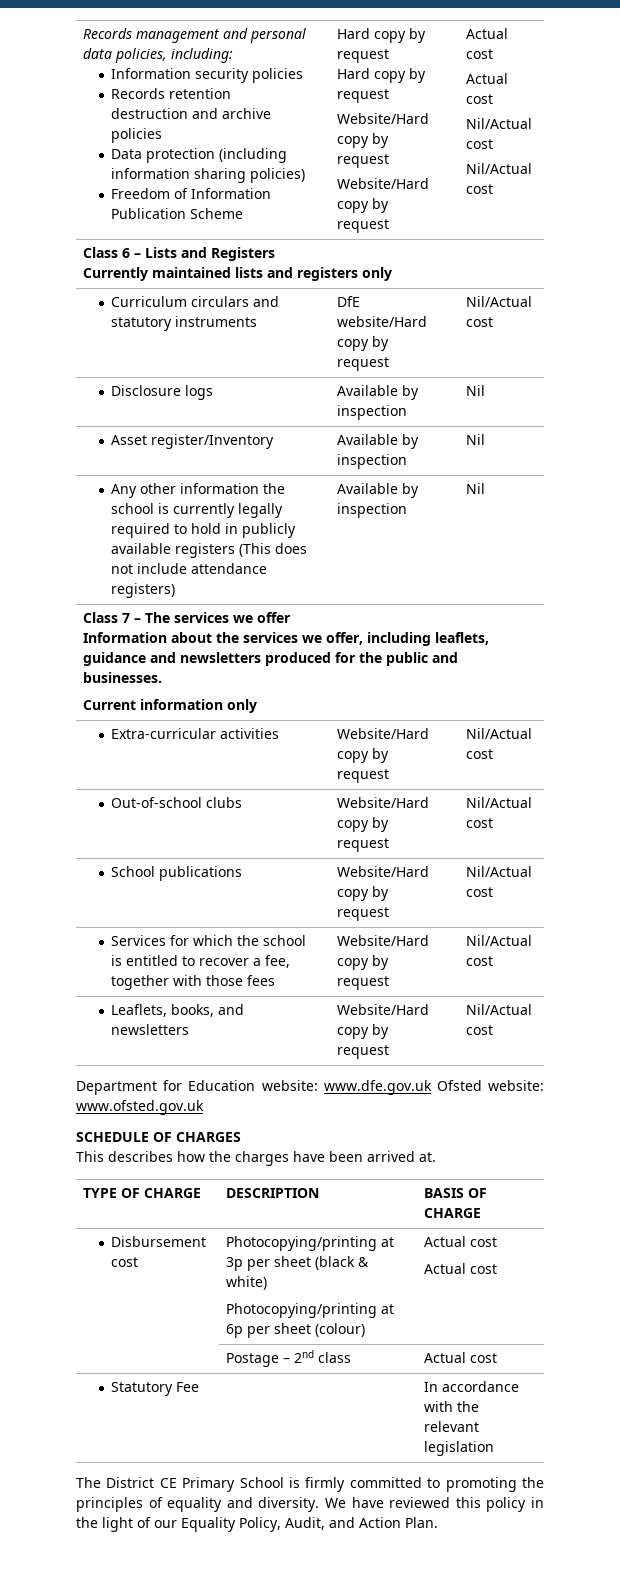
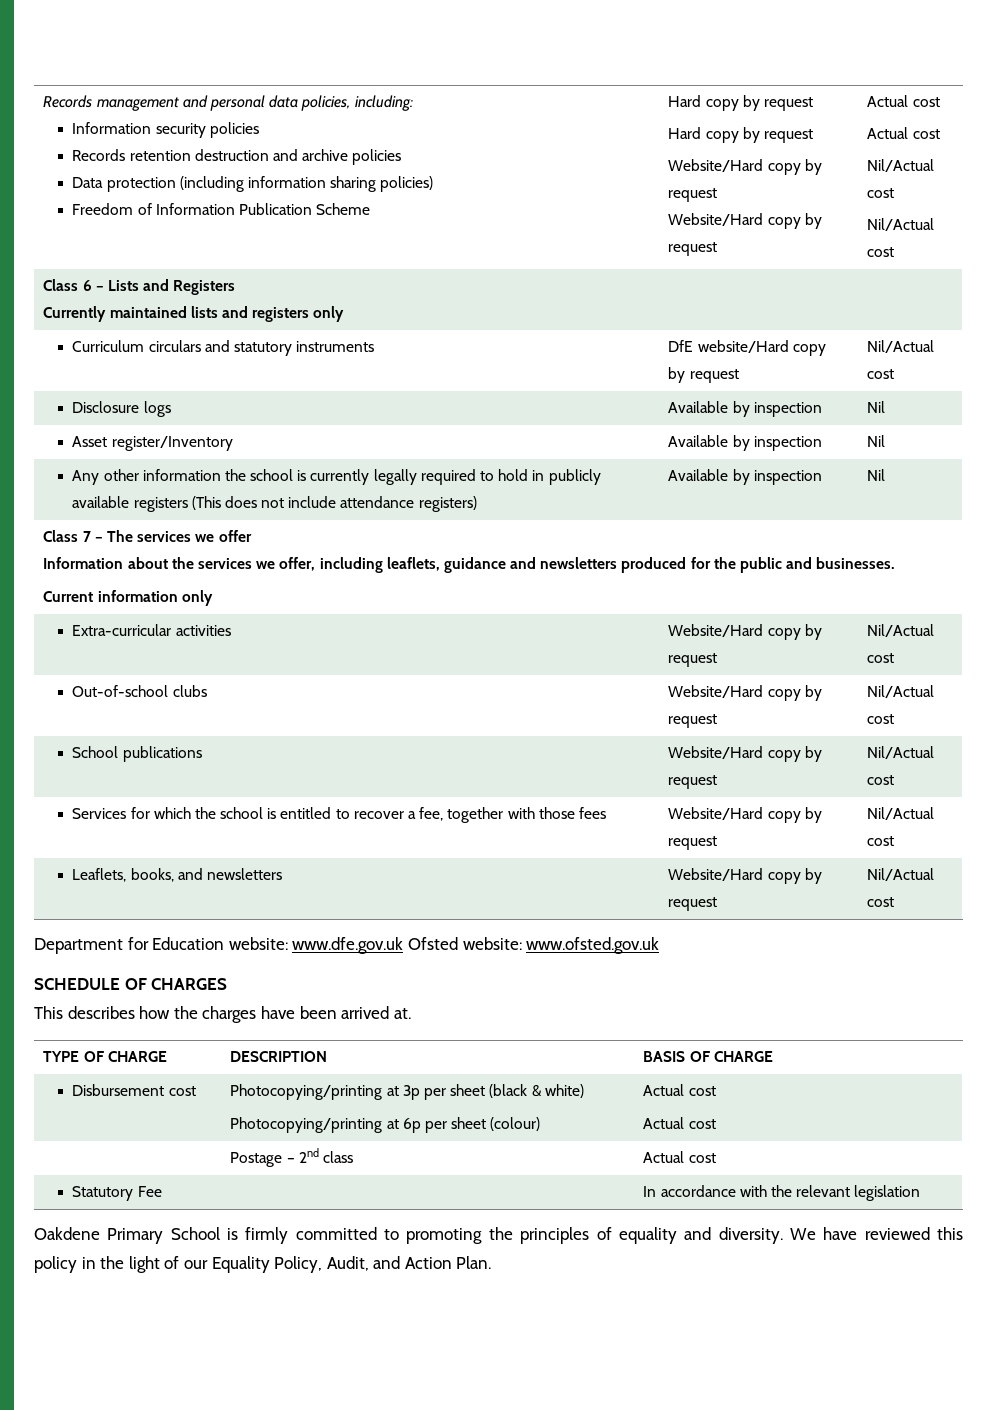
- The District CE Primary School is firmly committed to promoting the principles of equality and diversity.
+ Oakdene Primary School is firmly committed to promoting the principles of equality and diversity.

